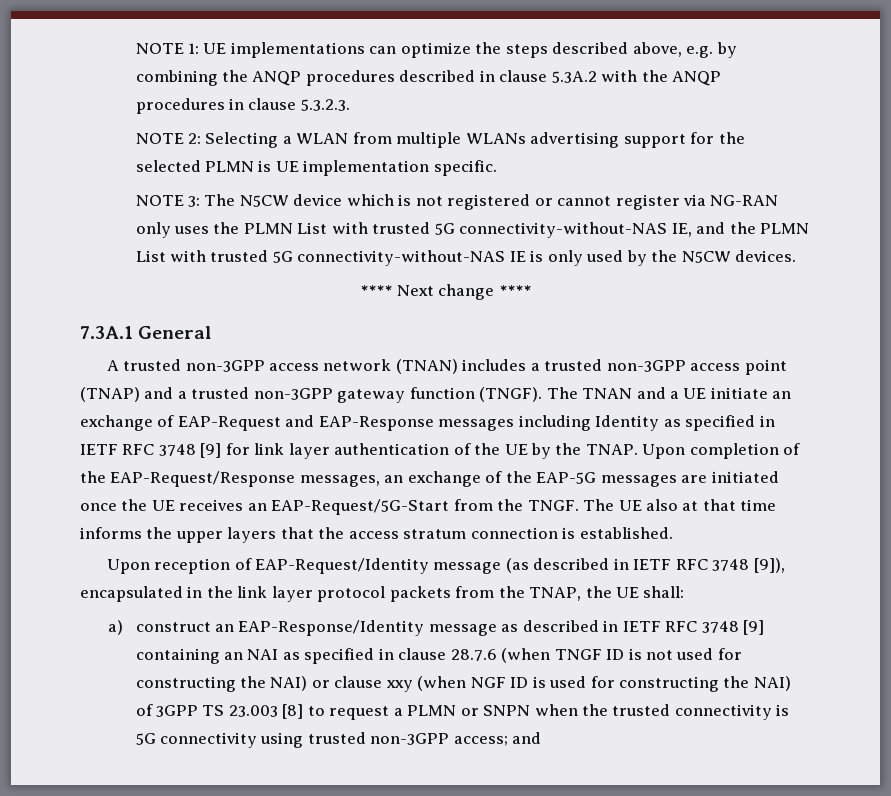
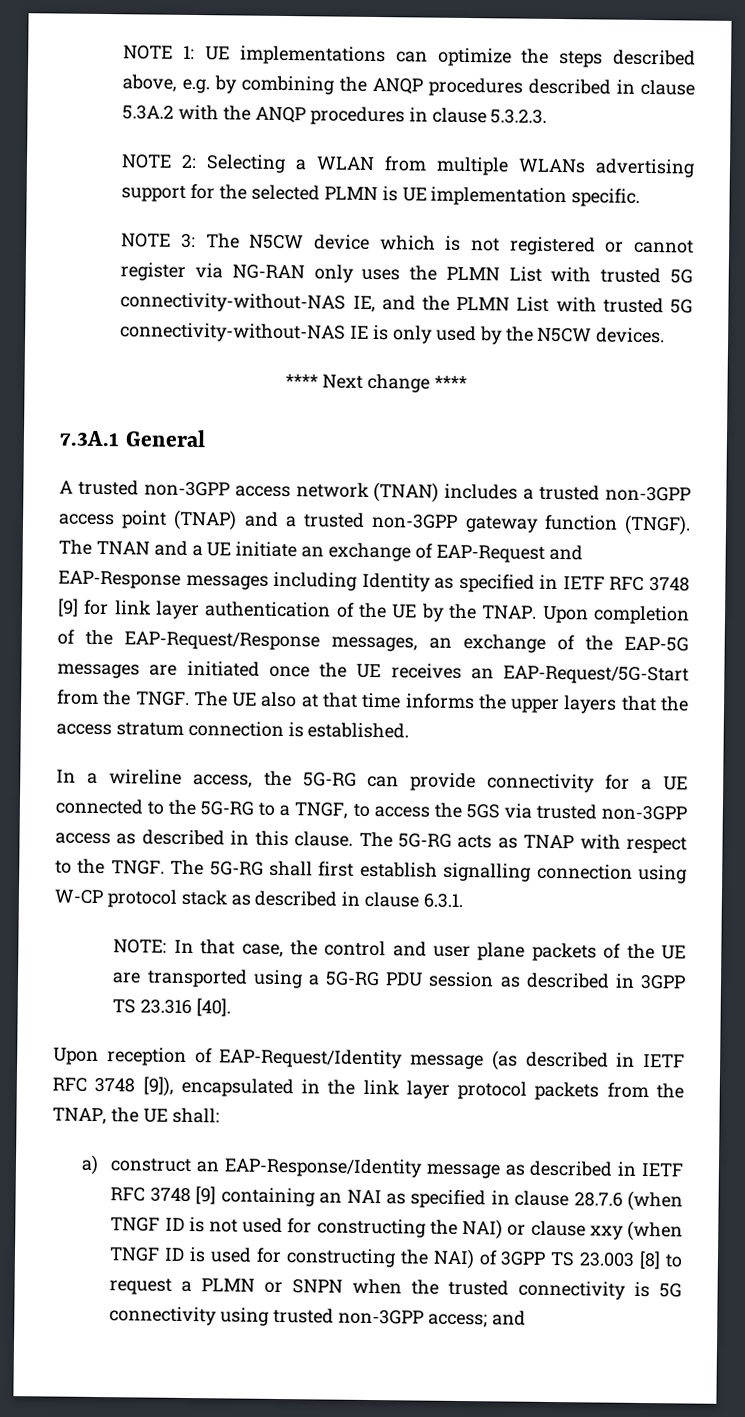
+ In a wireline access, the 5G-RG can provide connectivity for a UE connected to the 5G-RG to a TNGF, to access the 5GS via trusted non-3GPP access as described in this clause. The 5G-RG acts as TNAP with respect to the TNGF. The 5G-RG shall first establish signalling connection using W-CP protocol stack as described in clause 6.3.1.
+ NOTE: In that case, the control and user plane packets of the UE are transported using a 5G-RG PDU session as described in 3GPP TS 23.316 [40].
- a) construct an EAP-Response/Identity message as described in IETF RFC 3748 [9] containing an NAI as specified in clause 28.7.6 (when TNGF ID is not used for constructing the NAI) or clause xxy (when NGF ID is used for constructing the NAI) of 3GPP TS 23.003 [8] to request a PLMN or SNPN when the trusted connectivity is 5G connectivity using trusted non-3GPP access;
+ a) construct an EAP-Response/Identity message as described in IETF RFC 3748 [9] containing an NAI as specified in clause 28.7.6 (when TNGF ID is not used for constructing the NAI) or clause xxy (when TNGF ID is used for constructing the NAI) of 3GPP TS 23.003 [8] to request a PLMN or SNPN when the trusted connectivity is 5G connectivity using trusted non-3GPP access;

